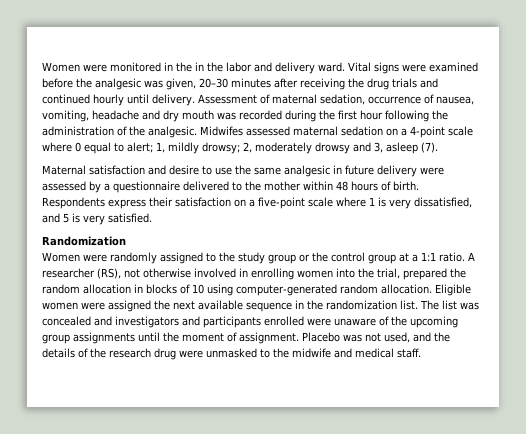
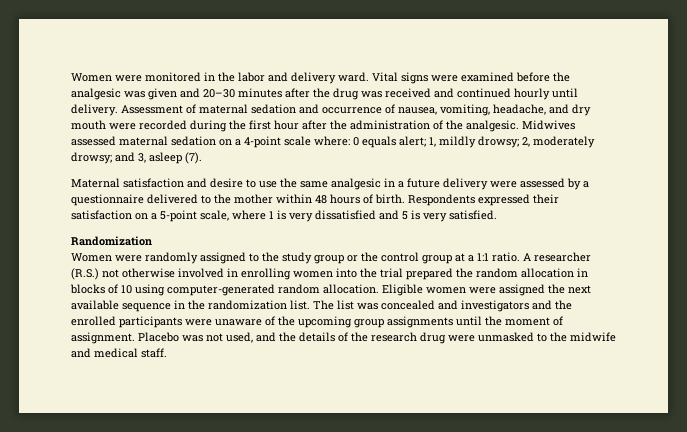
- Women were monitored in the in the labor and delivery ward.
+ Women were monitored in the labor and delivery ward.
- Vital signs were examined before the analgesic was given, 20–30 minutes after receiving the drug trials and continued hourly until delivery.
+ Vital signs were examined before the analgesic was given and 20–30 minutes after the drug was received and continued hourly until delivery.
- Assessment of maternal sedation, occurrence of nausea, vomiting, headache and dry mouth was recorded during the first hour following the administration of the analgesic.
+ Assessment of maternal sedation and occurrence of nausea, vomiting, headache, and dry mouth were recorded during the first hour after the administration of the analgesic.
- Midwifes assessed maternal sedation on a 4-point scale where 0 equal to alert; 1, mildly drowsy; 2, moderately drowsy and 3, asleep (7).
+ Midwives assessed maternal sedation on a 4-point scale where: 0 equals alert; 1, mildly drowsy; 2, moderately drowsy; and 3, asleep (7).
- Maternal satisfaction and desire to use the same analgesic in future delivery were assessed by a questionnaire delivered to the mother within 48 hours of birth.
+ Maternal satisfaction and desire to use the same analgesic in a future delivery were assessed by a questionnaire delivered to the mother within 48 hours of birth.
- Respondents express their satisfaction on a five-point scale where 1 is very dissatisfied, and 5 is very satisfied.
+ Respondents expressed their satisfaction on a 5-point scale, where 1 is very dissatisfied and 5 is very satisfied.
- A researcher (RS), not otherwise involved in enrolling women into the trial, prepared the random allocation in blocks of 10 using computer-generated random allocation.
+ A researcher (R.S.) not otherwise involved in enrolling women into the trial prepared the random allocation in blocks of 10 using computer-generated random allocation.
- The list was concealed and investigators and participants enrolled were unaware of the upcoming group assignments until the moment of assignment.
+ The list was concealed and investigators and the enrolled participants were unaware of the upcoming group assignments until the moment of assignment.

